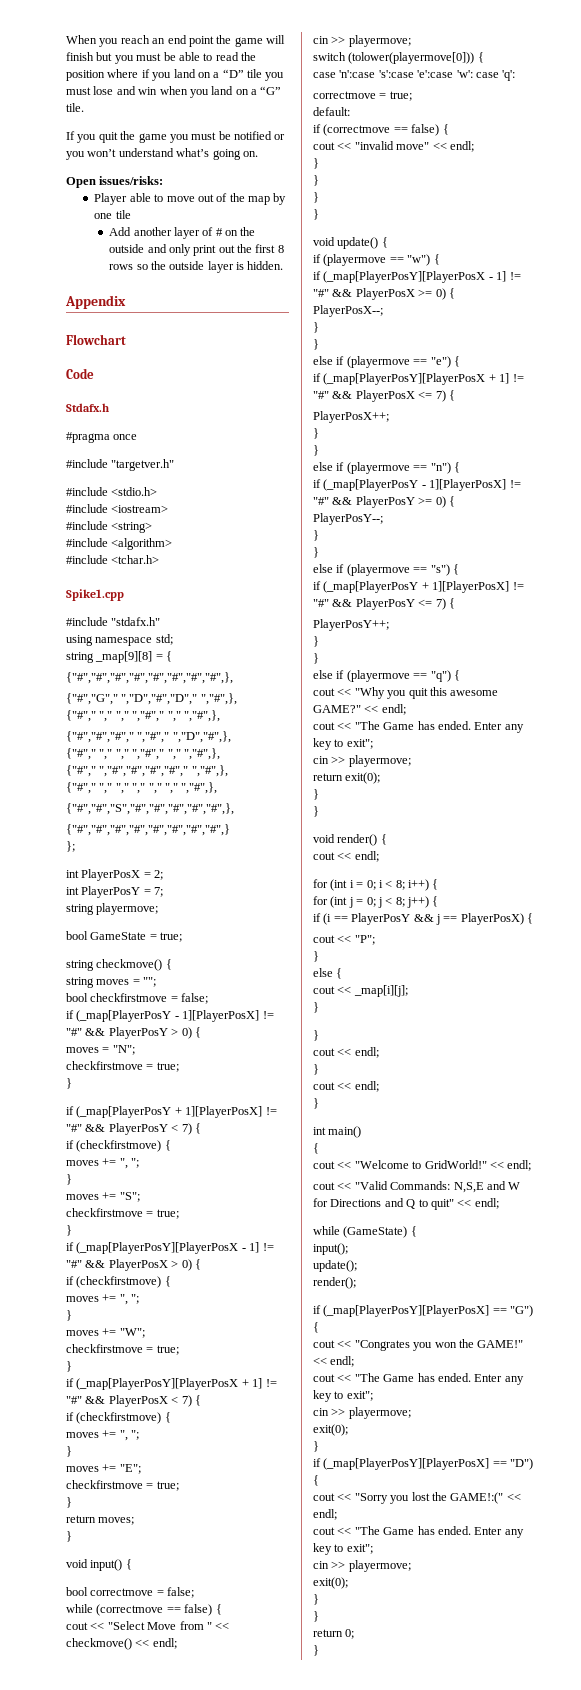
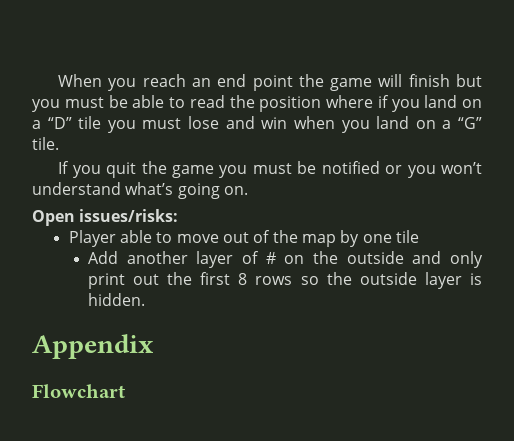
- Code
- Stdafx.h
- #pragma once
- #include "targetver.h"
- #include <stdio.h>
- #include <iostream>
- #include <string>
- #include <algorithm>
- #include <tchar.h>
- Spike1.cpp
- #include "stdafx.h"
- using namespace std;
- string _map[9][8] = {
- {"#","#","#","#","#","#","#","#",},
- {"#","G"," ","D","#","D"," ","#",},
- {"#"," "," "," ","#"," "," ","#",},
- {"#","#","#"," ","#"," ","D","#",},
- {"#"," "," "," ","#"," "," ","#",},
- {"#"," ","#","#","#","#"," ","#",},
- {"#"," "," "," "," "," "," ","#",},
- {"#","#","S","#","#","#","#","#",},
- {"#","#","#","#","#","#","#","#",}
- };
- int PlayerPosX = 2;
- int PlayerPosY = 7;
- string playermove;
- bool GameState = true;
- string checkmove() {
- string moves = "";
- bool checkfirstmove = false;
- if (_map[PlayerPosY - 1][PlayerPosX] != "#" && PlayerPosY > 0) {
- moves = "N";
- checkfirstmove = true;
- }
- if (_map[PlayerPosY + 1][PlayerPosX] != "#" && PlayerPosY < 7) {
- if (checkfirstmove) {
- moves += ", ";
- }
- moves += "S";
- checkfirstmove = true;
- }
- if (_map[PlayerPosY][PlayerPosX - 1] != "#" && PlayerPosX > 0) {
- if (checkfirstmove) {
- moves += ", ";
- }
- moves += "W";
- checkfirstmove = true;
- }
- if (_map[PlayerPosY][PlayerPosX + 1] != "#" && PlayerPosX < 7) {
- if (checkfirstmove) {
- moves += ", ";
- }
- moves += "E";
- checkfirstmove = true;
- }
- return moves;
- }
- void input() {
- bool correctmove = false;
- while (correctmove == false) {
- cout << "Select Move from " << checkmove() << endl;
- cin >> playermove;
- switch (tolower(playermove[0])) {
- case 'n':case 's':case 'e':case 'w': case 'q':
- correctmove = true;
- default:
- if (correctmove == false) {
- cout << "invalid move" << endl;
- }
- }
- }
- }
- void update() {
- if (playermove == "w") {
- if (_map[PlayerPosY][PlayerPosX - 1] != "#" && PlayerPosX >= 0) {
- PlayerPosX--;
- }
- }
- else if (playermove == "e") {
- if (_map[PlayerPosY][PlayerPosX + 1] != "#" && PlayerPosX <= 7) {
- PlayerPosX++;
- }
- }
- else if (playermove == "n") {
- if (_map[PlayerPosY - 1][PlayerPosX] != "#" && PlayerPosY >= 0) {
- PlayerPosY--;
- }
- }
- else if (playermove == "s") {
- if (_map[PlayerPosY + 1][PlayerPosX] != "#" && PlayerPosY <= 7) {
- PlayerPosY++;
- }
- }
- else if (playermove == "q") {
- cout << "Why you quit this awesome GAME?" << endl;
- cout << "The Game has ended. Enter any key to exit";
- cin >> playermove;
- return exit(0);
- }
- }
- void render() {
- cout << endl;
- for (int i = 0; i < 8; i++) {
- for (int j = 0; j < 8; j++) {
- if (i == PlayerPosY && j == PlayerPosX) {
- cout << "P";
- }
- else {
- cout << _map[i][j];
- }
- }
- cout << endl;
- }
- cout << endl;
- }
- int main()
- {
- cout << "Welcome to GridWorld!" << endl;
- cout << "Valid Commands: N,S,E and W for Directions and Q to quit" << endl;
- while (GameState) {
- input();
- update();
- render();
- if (_map[PlayerPosY][PlayerPosX] == "G") {
- cout << "Congrates you won the GAME!" << endl;
- cout << "The Game has ended. Enter any key to exit";
- cin >> playermove;
- exit(0);
- }
- if (_map[PlayerPosY][PlayerPosX] == "D") {
- cout << "Sorry you lost the GAME!:(" << endl;
- cout << "The Game has ended. Enter any key to exit";
- cin >> playermove;
- exit(0);
- }
- }
- return 0;
- }

